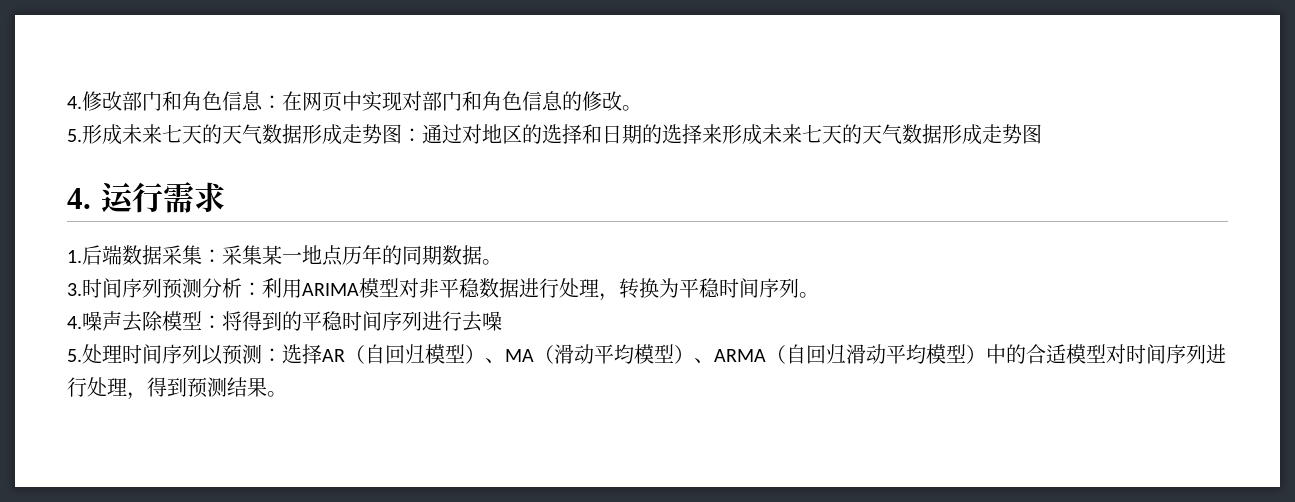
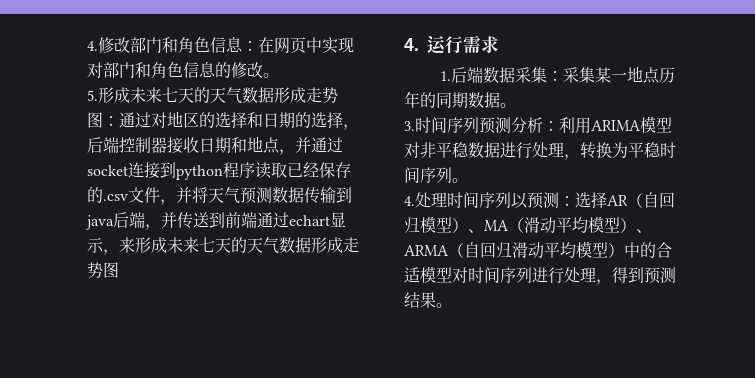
- 5.形成未来七天的天气数据形成走势图：通过对地区的选择和日期的选择来形成未来七天的天气数据形成走势图
+ 5.形成未来七天的天气数据形成走势图：通过对地区的选择和日期的选择，后端控制器接收日期和地点，并通过socket连接到python程序读取已经保存的.csv文件，并将天气预测数据传输到java后端，并传送到前端通过echart显示，来形成未来七天的天气数据形成走势图
- 4.噪声去除模型：将得到的平稳时间序列进行去噪
- 5.处理时间序列以预测：选择AR（自回归模型）、MA（滑动平均模型）、ARMA（自回归滑动平均模型）中的合适模型对时间序列进行处理，得到预测结果。
+ 4.处理时间序列以预测：选择AR（自回归模型）、MA（滑动平均模型）、ARMA（自回归滑动平均模型）中的合适模型对时间序列进行处理，得到预测结果。

